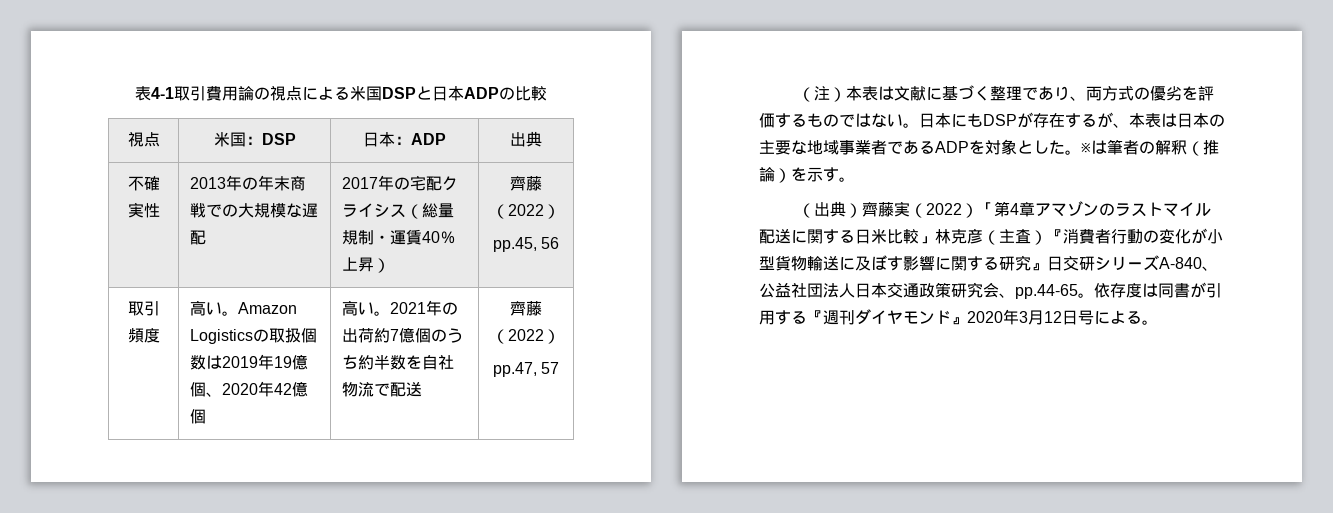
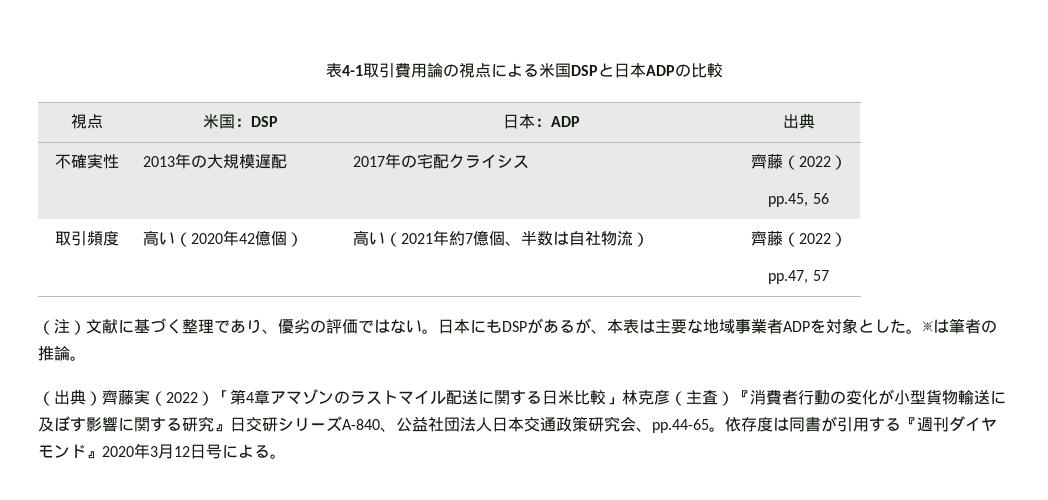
- 不確実性 | 2013年の年末商戦での大規模な遅配 | 2017年の宅配クライシス（総量規制・運賃40％上昇） | 齊藤（2022）
+ 不確実性 | 2013年の大規模遅配 | 2017年の宅配クライシス | 齊藤（2022）
- 取引頻度 | 高い。Amazon Logisticsの取扱個数は2019年19億個、2020年42億個 | 高い。2021年の出荷約7億個のうち約半数を自社物流で配送 | 齊藤（2022）
+ 取引頻度 | 高い（2020年42億個） | 高い（2021年約7億個、半数は自社物流） | 齊藤（2022）
- （注）本表は文献に基づく整理であり、両方式の優劣を評価するものではない。
+ （注）文献に基づく整理であり、優劣の評価ではない。
- 日本にもDSPが存在するが、本表は日本の主要な地域事業者であるADPを対象とした。
+ 日本にもDSPがあるが、本表は主要な地域事業者ADPを対象とした。
- ※は筆者の解釈（推論）を示す。
+ ※は筆者の推論。

